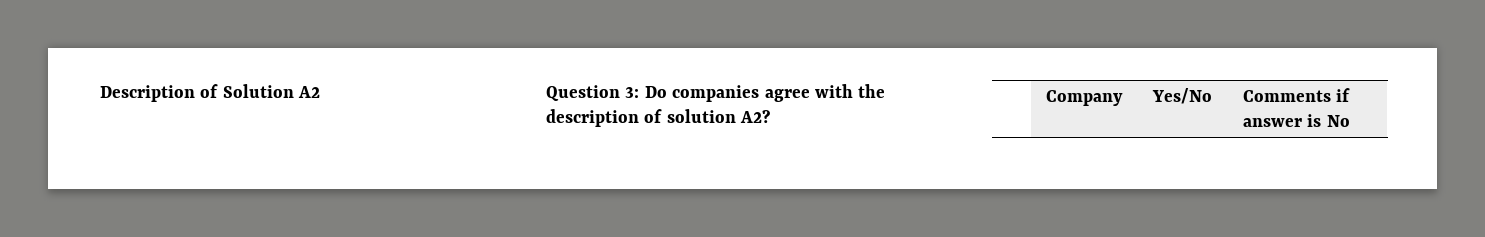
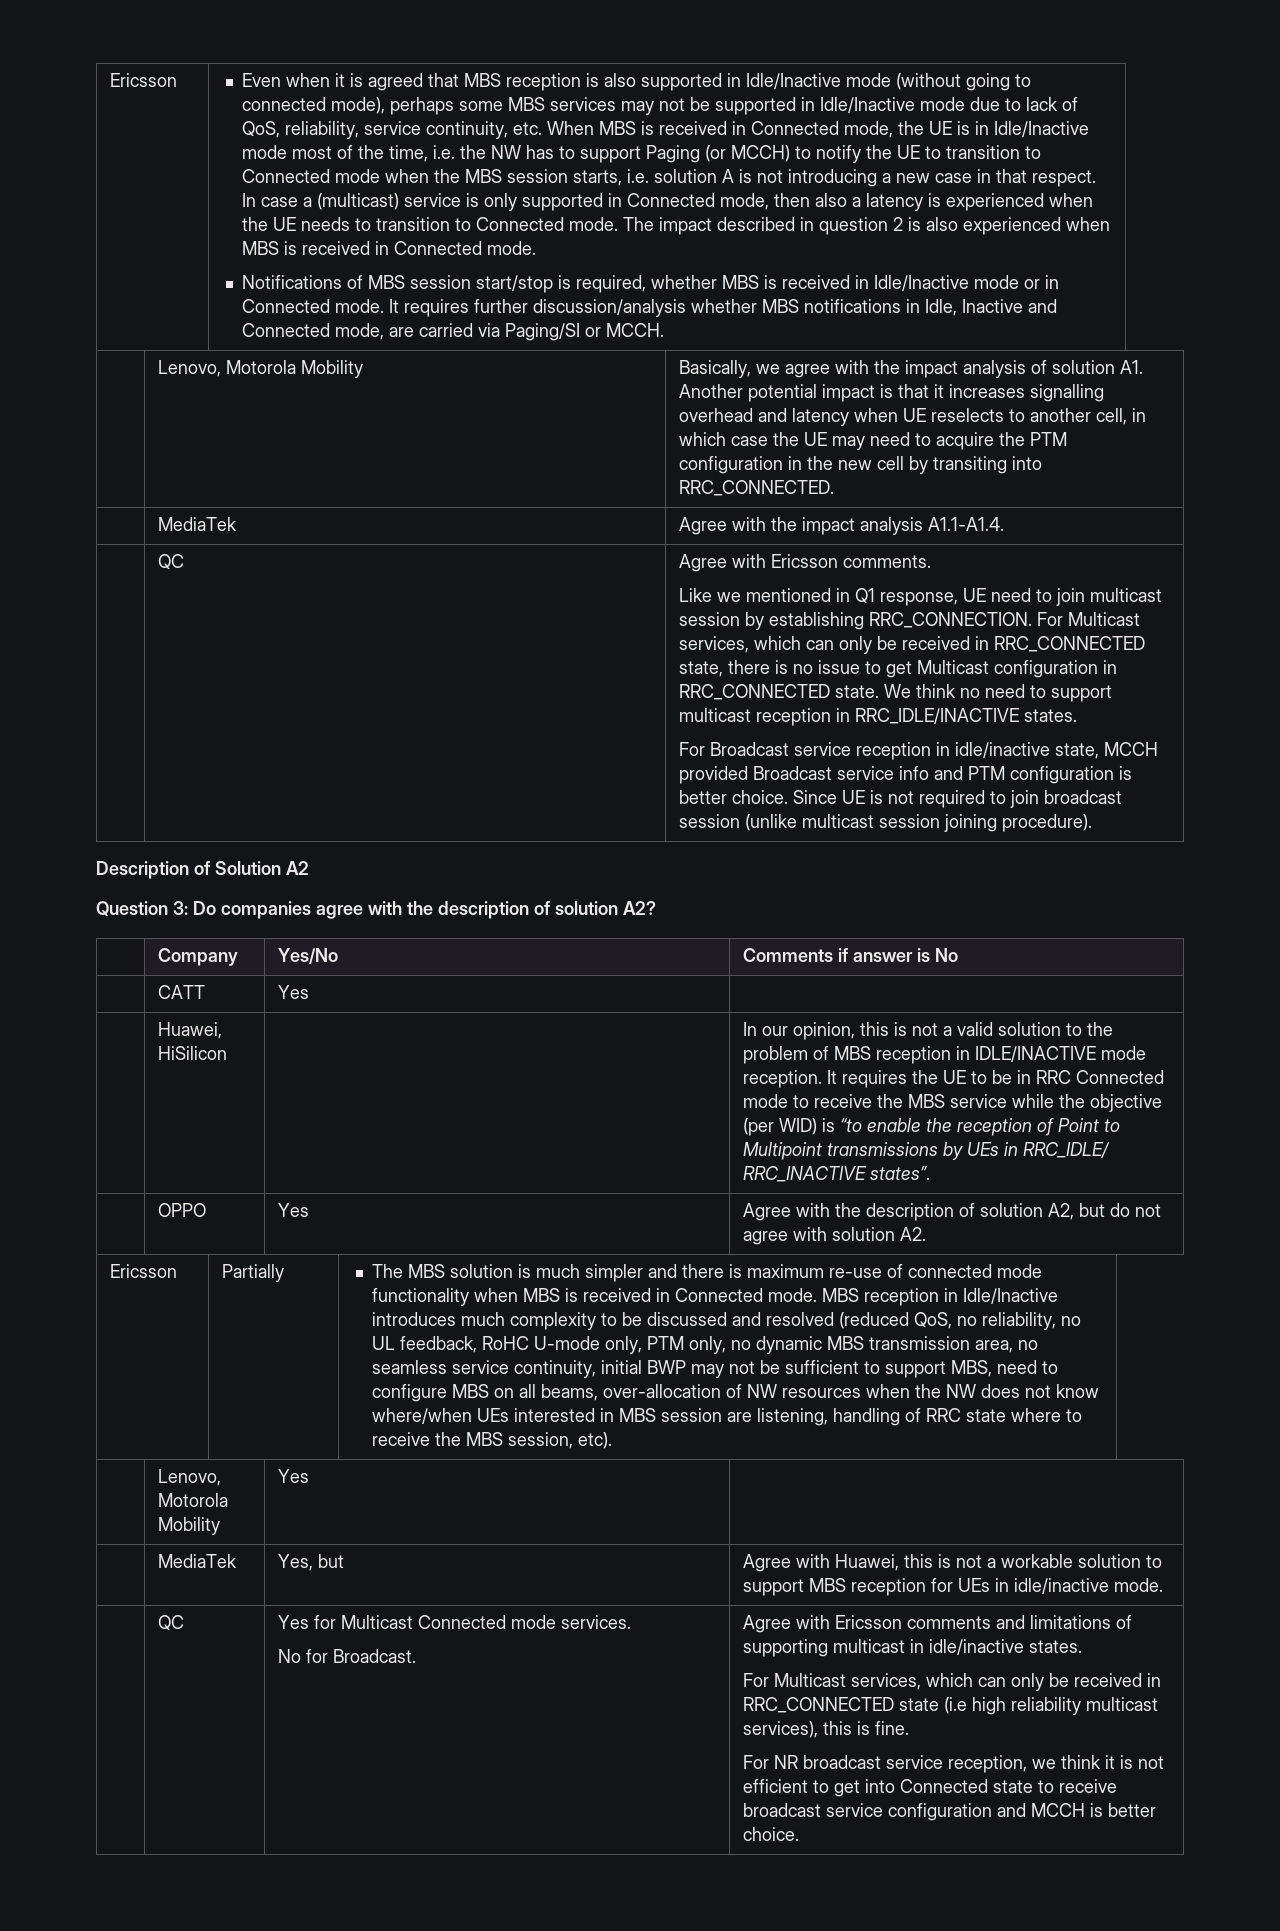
+ Ericsson | Even when it is agreed that MBS reception is also supported in Idle/Inactive mode (without going to connected mode), perhaps some MBS services may not be supported in Idle/Inactive mode due to lack of QoS, reliability, service continuity, etc. When MBS is received in Connected mode, the UE is in Idle/Inactive mode most of the time, i.e. the NW has to support Paging (or MCCH) to notify the UE to transition to Connected mode when the MBS session starts, i.e. solution A is not introducing a new case in that respect. In case a (multicast) service is only supported in Connected mode, then also a latency is experienced when the UE needs to transition to Connected mode. The impact described in question 2 is also experienced when MBS is received in Connected mode.
+ Notifications of MBS session start/stop is required, whether MBS is received in Idle/Inactive mode or in Connected mode. It requires further discussion/analysis whether MBS notifications in Idle, Inactive and Connected mode, are carried via Paging/SI or MCCH.
+ | Lenovo, Motorola Mobility | Basically, we agree with the impact analysis of solution A1. Another potential impact is that it increases signalling overhead and latency when UE reselects to another cell, in which case the UE may need to acquire the PTM configuration in the new cell by transiting into RRC_CONNECTED.
+ | MediaTek | Agree with the impact analysis A1.1-A1.4.
+ | QC | Agree with Ericsson comments.
+ Like we mentioned in Q1 response, UE need to join multicast session by establishing RRC_CONNECTION. For Multicast services, which can only be received in RRC_CONNECTED state, there is no issue to get Multicast configuration in RRC_CONNECTED state. We think no need to support multicast reception in RRC_IDLE/INACTIVE states.
+ For Broadcast service reception in idle/inactive state, MCCH provided Broadcast service info and PTM configuration is better choice. Since UE is not required to join broadcast session (unlike multicast session joining procedure).
+ | CATT | Yes |
+ | Huawei, HiSilicon | | In our opinion, this is not a valid solution to the problem of MBS reception in IDLE/INACTIVE mode reception. It requires the UE to be in RRC Connected mode to receive the MBS service while the objective (per WID) is “to enable the reception of Point to Multipoint transmissions by UEs in RRC_IDLE/ RRC_INACTIVE states”.
+ | OPPO | Yes | Agree with the description of solution A2, but do not agree with solution A2.
+ Ericsson | Partially | The MBS solution is much simpler and there is maximum re-use of connected mode functionality when MBS is received in Connected mode. MBS reception in Idle/Inactive introduces much complexity to be discussed and resolved (reduced QoS, no reliability, no UL feedback, RoHC U-mode only, PTM only, no dynamic MBS transmission area, no seamless service continuity, initial BWP may not be sufficient to support MBS, need to configure MBS on all beams, over-allocation of NW resources when the NW does not know where/when UEs interested in MBS session are listening, handling of RRC state where to receive the MBS session, etc).
+ | Lenovo, Motorola Mobility | Yes |
+ | MediaTek | Yes, but | Agree with Huawei, this is not a workable solution to support MBS reception for UEs in idle/inactive mode.
+ | QC | Yes for Multicast Connected mode services.
+ No for Broadcast. | Agree with Ericsson comments and limitations of supporting multicast in idle/inactive states.
+ For Multicast services, which can only be received in RRC_CONNECTED state (i.e high reliability multicast services), this is fine.
+ For NR broadcast service reception, we think it is not efficient to get into Connected state to receive broadcast service configuration and MCCH is better choice.

